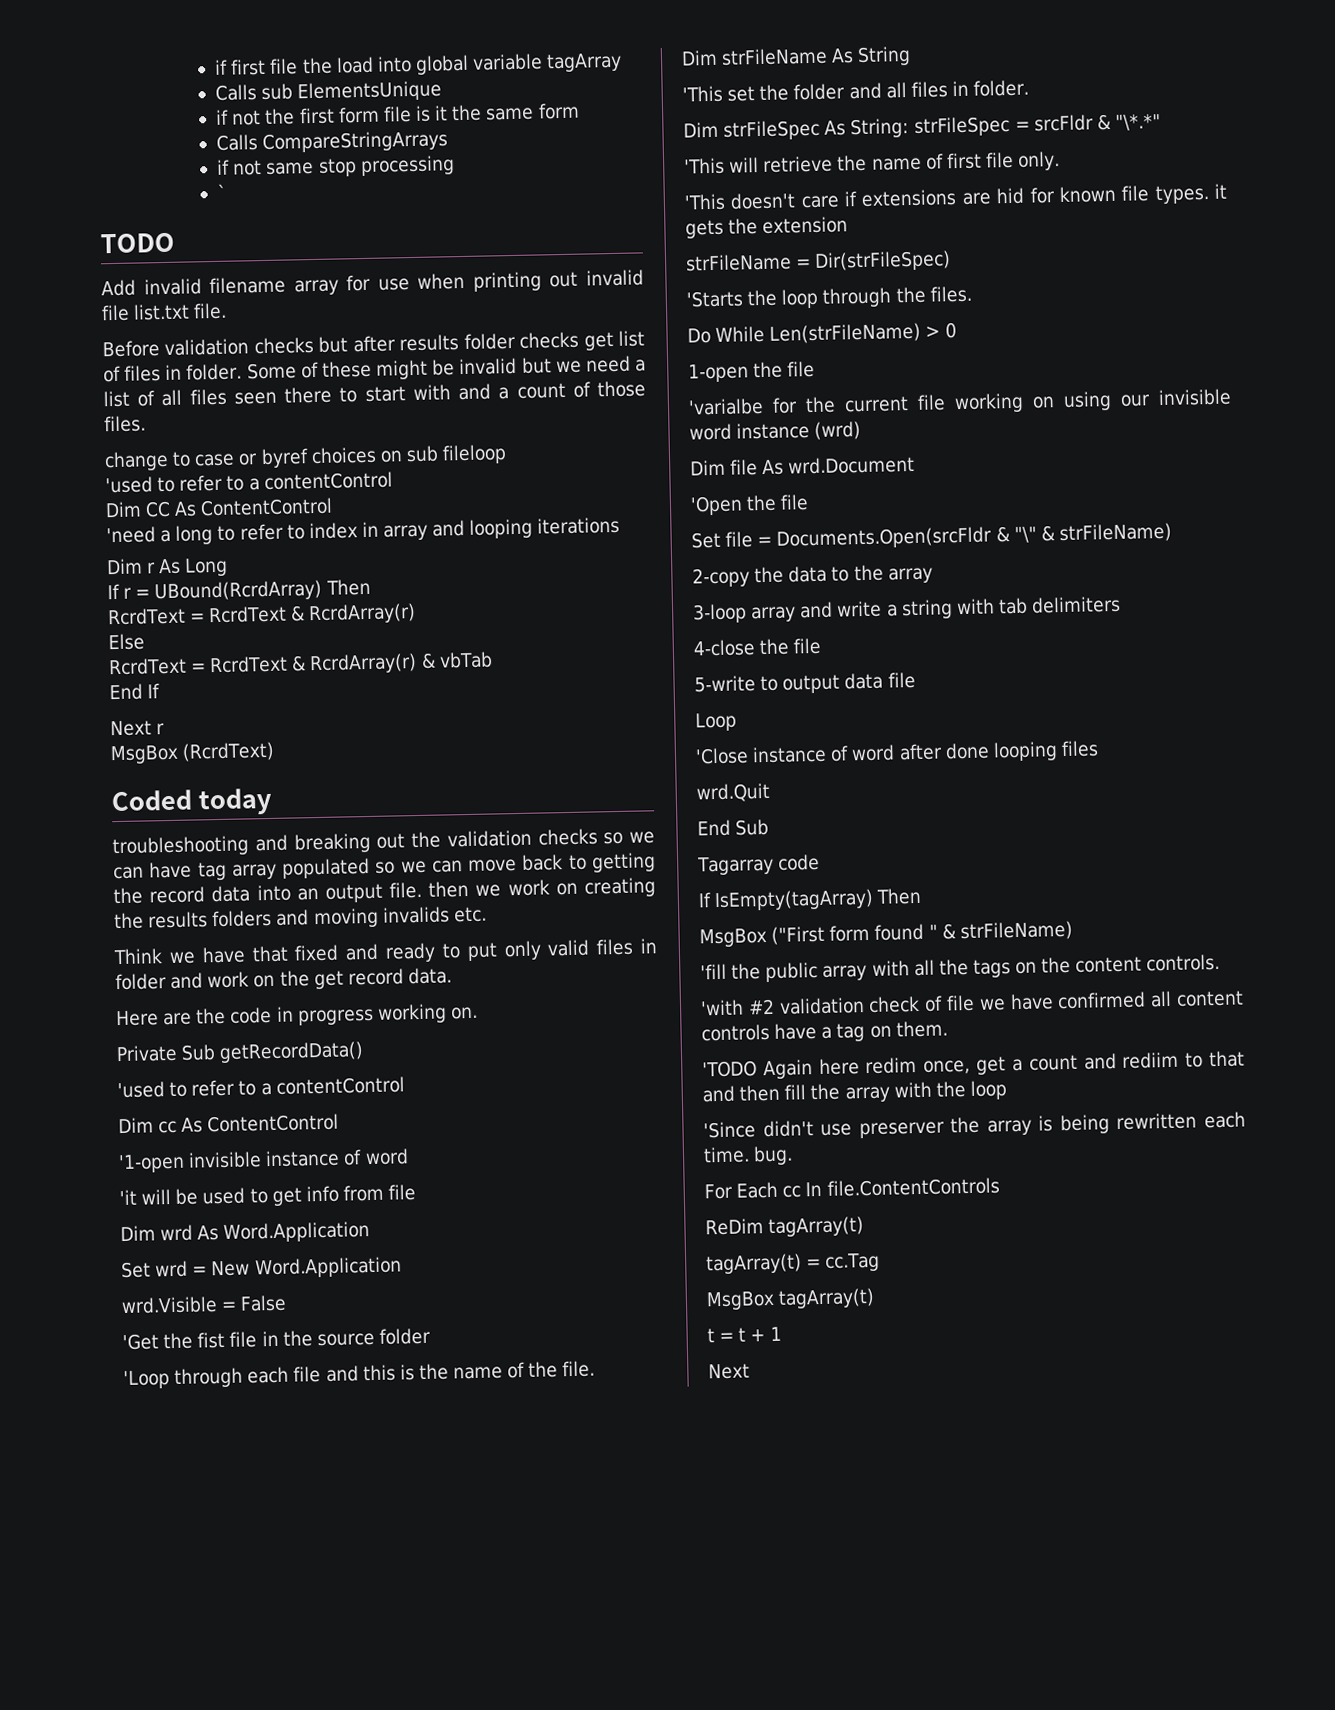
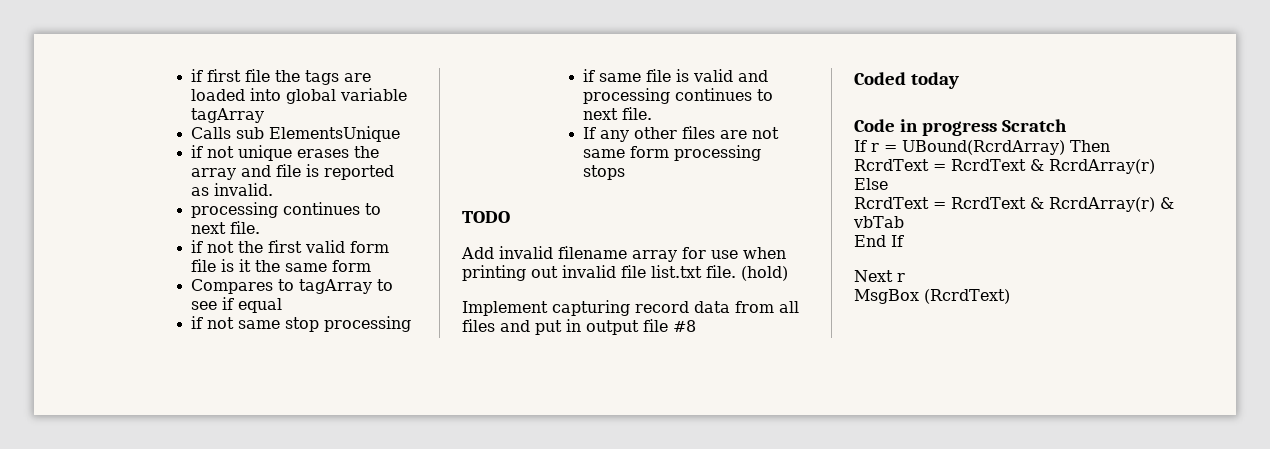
- if first file the load into global variable tagArray
+ if first file the tags are loaded into global variable tagArray
+ if not unique erases the array and file is reported as invalid.
+ processing continues to next file.
- if not the first form file is it the same form
+ if not the first valid form file is it the same form
- Calls CompareStringArrays
+ Compares to tagArray to see if equal
- `
+ if same file is valid and processing continues to next file.
+ If any other files are not same form processing stops
- Add invalid filename array for use when printing out invalid file list.txt file.
- Before validation checks but after results folder checks get list of files in folder. Some of these might be invalid but we need a list of all files seen there to start with and a count of those files.
- change to case or byref choices on sub fileloop
- 'used to refer to a contentControl
- Dim CC As ContentControl
- 'need a long to refer to index in array and looping iterations
- Dim r As Long
+ Add invalid filename array for use when printing out invalid file list.txt file. (hold)
+ Implement capturing record data from all files and put in output file #8
+ Coded today
+ Code in progress Scratch
- Coded today
- troubleshooting and breaking out the validation checks so we can have tag array populated so we can move back to getting the record data into an output file. then we work on creating the results folders and moving invalids etc.
- Think we have that fixed and ready to put only valid files in folder and work on the get record data.
- Here are the code in progress working on.
- Private Sub getRecordData()
- 'used to refer to a contentControl
- Dim cc As ContentControl
- '1-open invisible instance of word
- 'it will be used to get info from file
- Dim wrd As Word.Application
- Set wrd = New Word.Application
- wrd.Visible = False
- 'Get the fist file in the source folder
- 'Loop through each file and this is the name of the file.
- Dim strFileName As String
- 'This set the folder and all files in folder.
- Dim strFileSpec As String: strFileSpec = srcFldr & "\*.*"
- 'This will retrieve the name of first file only.
- 'This doesn't care if extensions are hid for known file types. it gets the extension
- strFileName = Dir(strFileSpec)
- 'Starts the loop through the files.
- Do While Len(strFileName) > 0
- 1-open the file
- 'varialbe for the current file working on using our invisible word instance (wrd)
- Dim file As wrd.Document
- 'Open the file
- Set file = Documents.Open(srcFldr & "\" & strFileName)
- 2-copy the data to the array
- 3-loop array and write a string with tab delimiters
- 4-close the file
- 5-write to output data file
- Loop
- 'Close instance of word after done looping files
- wrd.Quit
- End Sub
- Tagarray code
- If IsEmpty(tagArray) Then
- MsgBox ("First form found " & strFileName)
- 'fill the public array with all the tags on the content controls.
- 'with #2 validation check of file we have confirmed all content controls have a tag on them.
- 'TODO Again here redim once, get a count and rediim to that and then fill the array with the loop
- 'Since didn't use preserver the array is being rewritten each time. bug.
- For Each cc In file.ContentControls
- ReDim tagArray(t)
- tagArray(t) = cc.Tag
- MsgBox tagArray(t)
- t = t + 1
- Next

